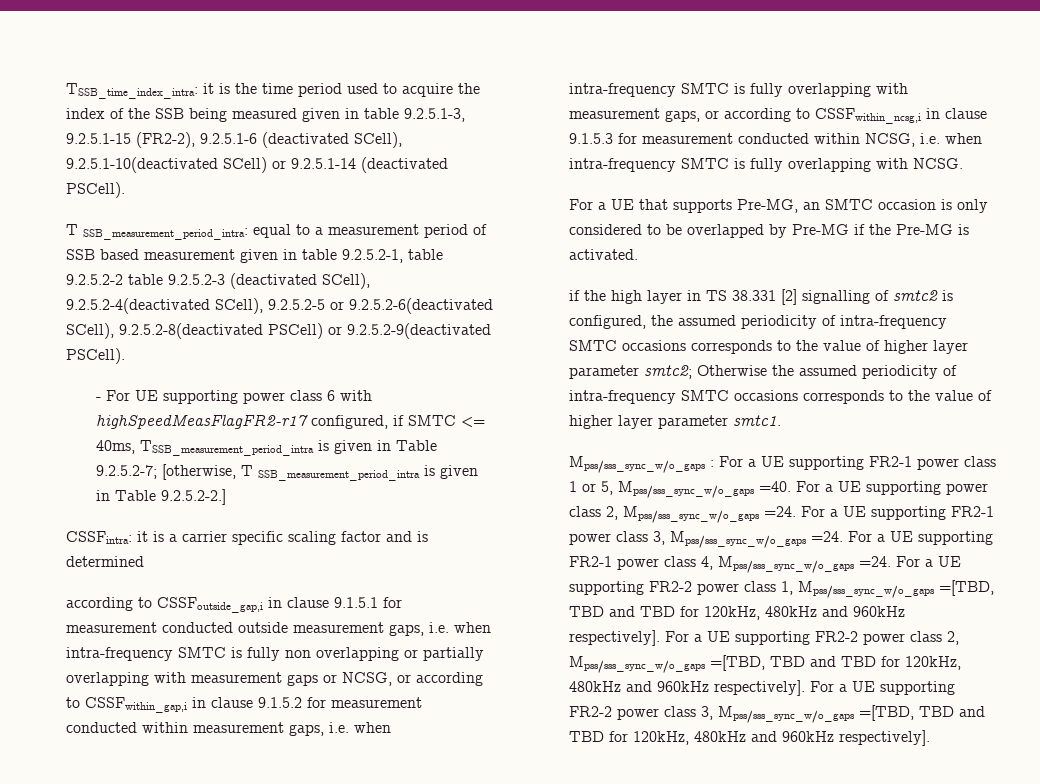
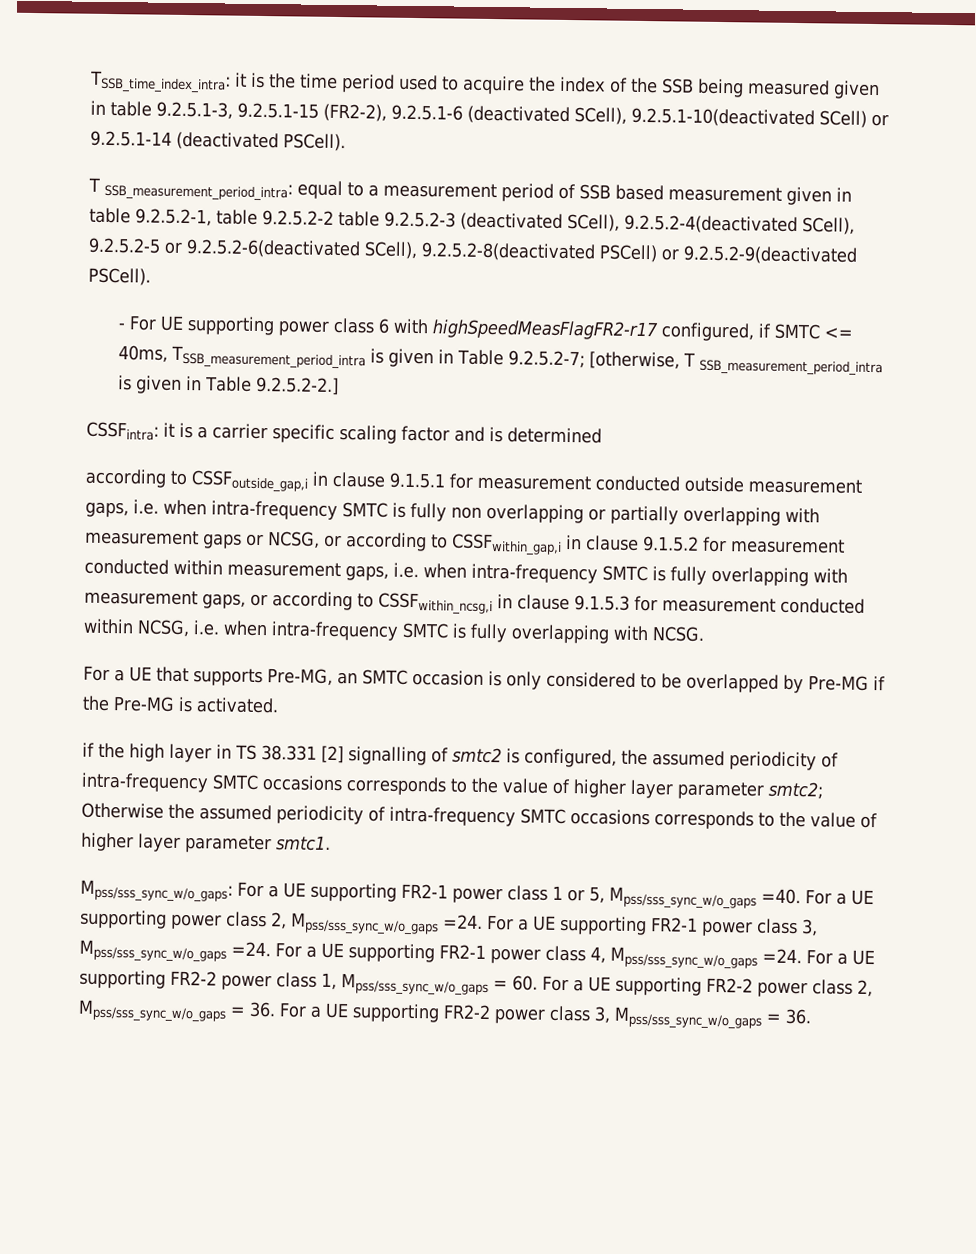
- Mpss/sss_sync_w/o_gaps : For a UE supporting FR2-1 power class 1 or 5, Mpss/sss_sync_w/o_gaps =40.
+ Mpss/sss_sync_w/o_gaps: For a UE supporting FR2-1 power class 1 or 5, Mpss/sss_sync_w/o_gaps =40.
- For a UE supporting FR2-2 power class 1, Mpss/sss_sync_w/o_gaps =[TBD, TBD and TBD for 120kHz, 480kHz and 960kHz respectively]. For a UE supporting FR2-2 power class 2, Mpss/sss_sync_w/o_gaps =[TBD, TBD and TBD for 120kHz, 480kHz and 960kHz respectively]. For a UE supporting FR2-2 power class 3, Mpss/sss_sync_w/o_gaps =[TBD, TBD and TBD for 120kHz, 480kHz and 960kHz respectively].
+ For a UE supporting FR2-2 power class 1, Mpss/sss_sync_w/o_gaps = 60. For a UE supporting FR2-2 power class 2, Mpss/sss_sync_w/o_gaps = 36. For a UE supporting FR2-2 power class 3, Mpss/sss_sync_w/o_gaps = 36.

